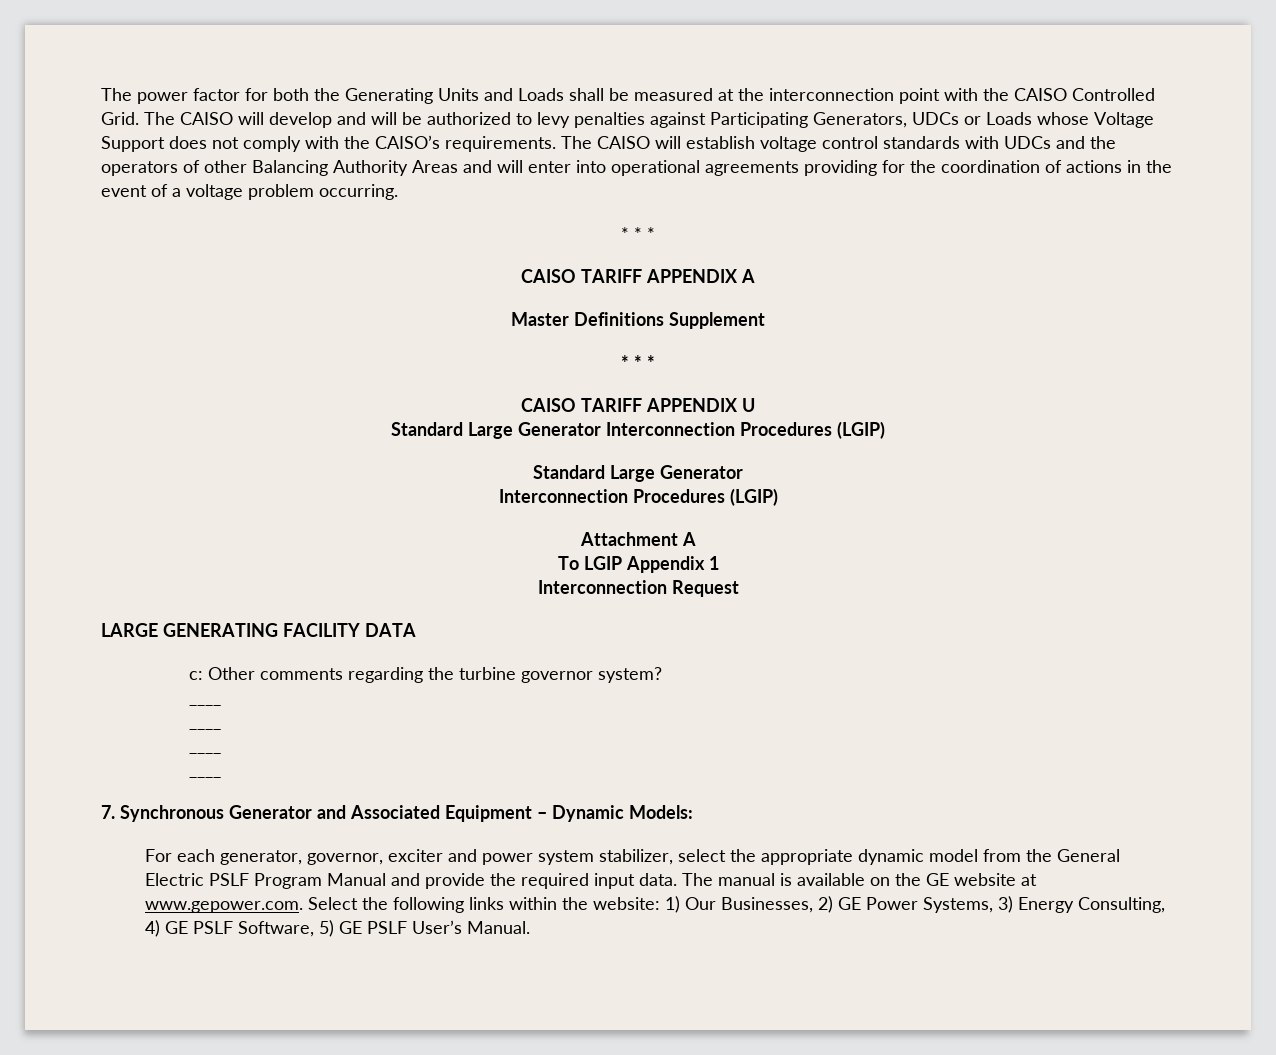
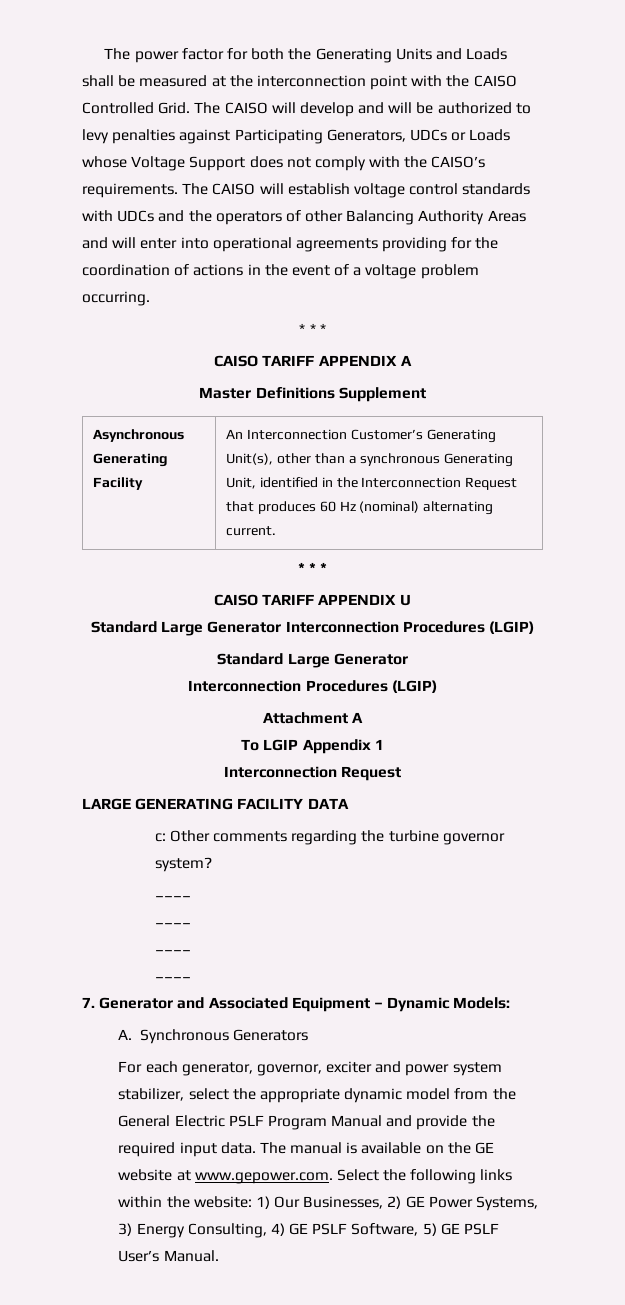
+ Asynchronous Generating Facility | An Interconnection Customer’s Generating Unit(s), other than a synchronous Generating Unit, identified in the Interconnection Request that produces 60 Hz (nominal) alternating current.
- 7. Synchronous Generator and Associated Equipment – Dynamic Models:
+ 7. Generator and Associated Equipment – Dynamic Models:
+ A. Synchronous Generators

